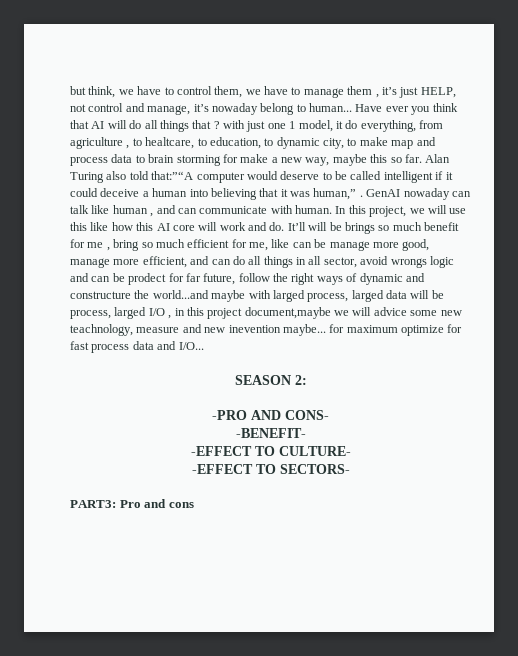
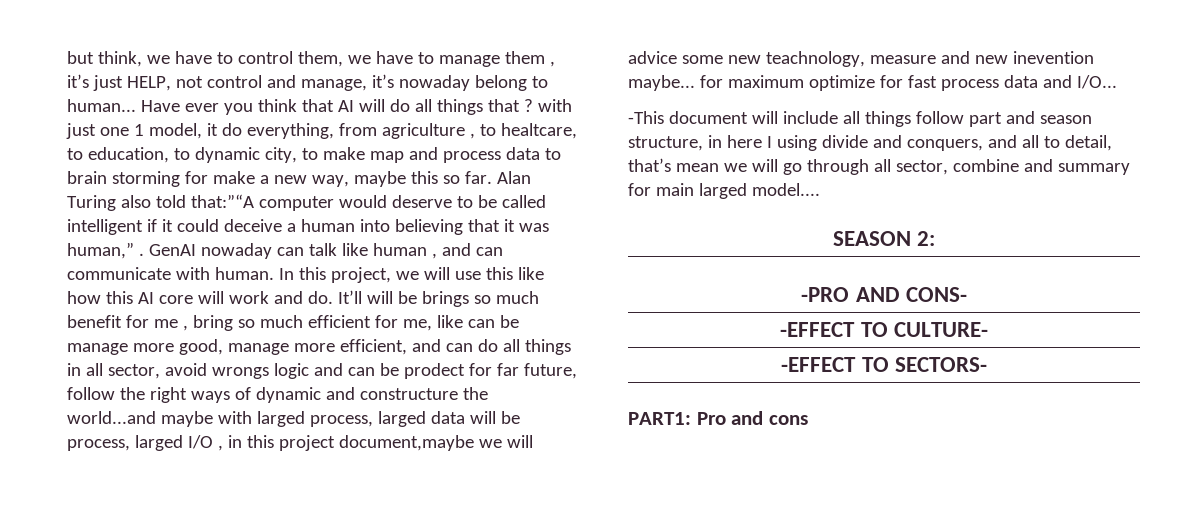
+ -This document will include all things follow part and season structure, in here I using divide and conquers, and all to detail, that’s mean we will go through all sector, combine and summary for main larged model....
- -BENEFIT-
- PART3: Pro and cons
+ PART1: Pro and cons

